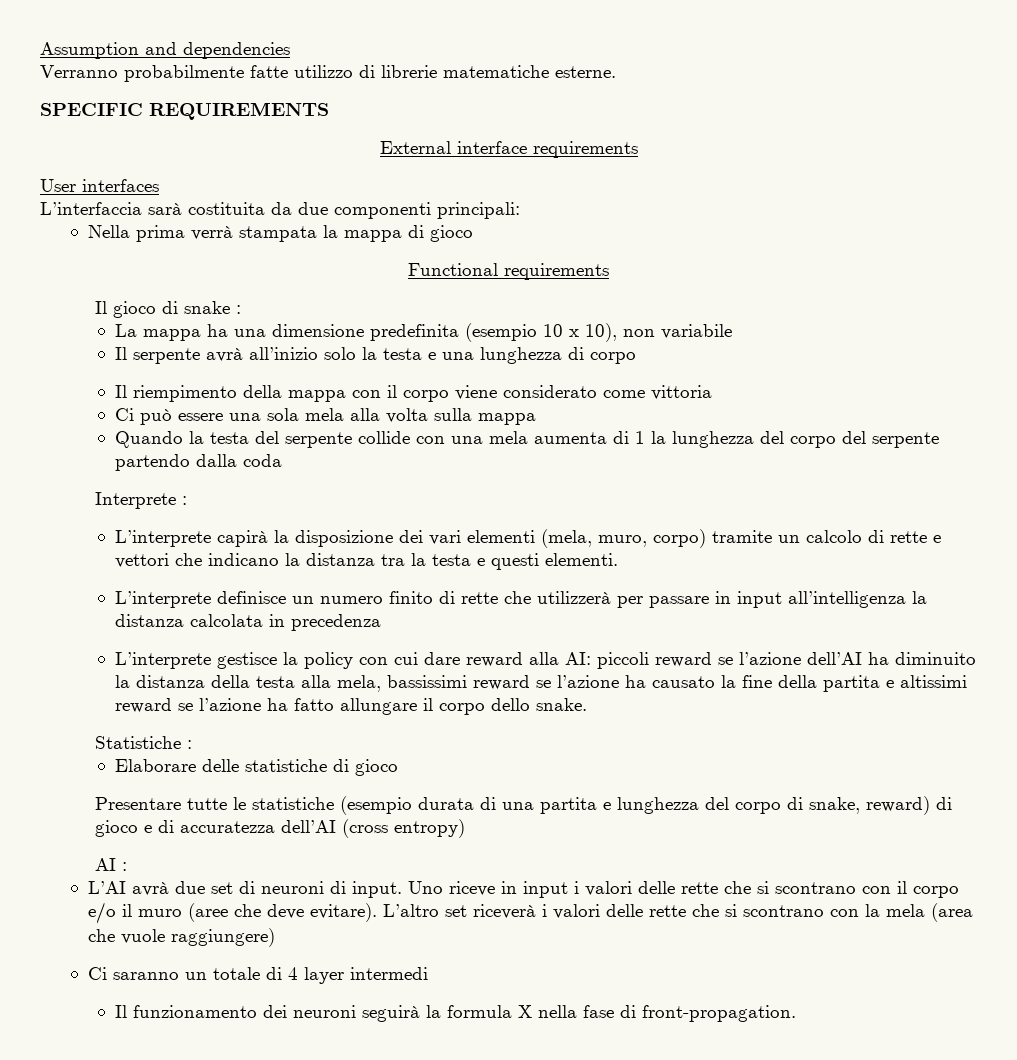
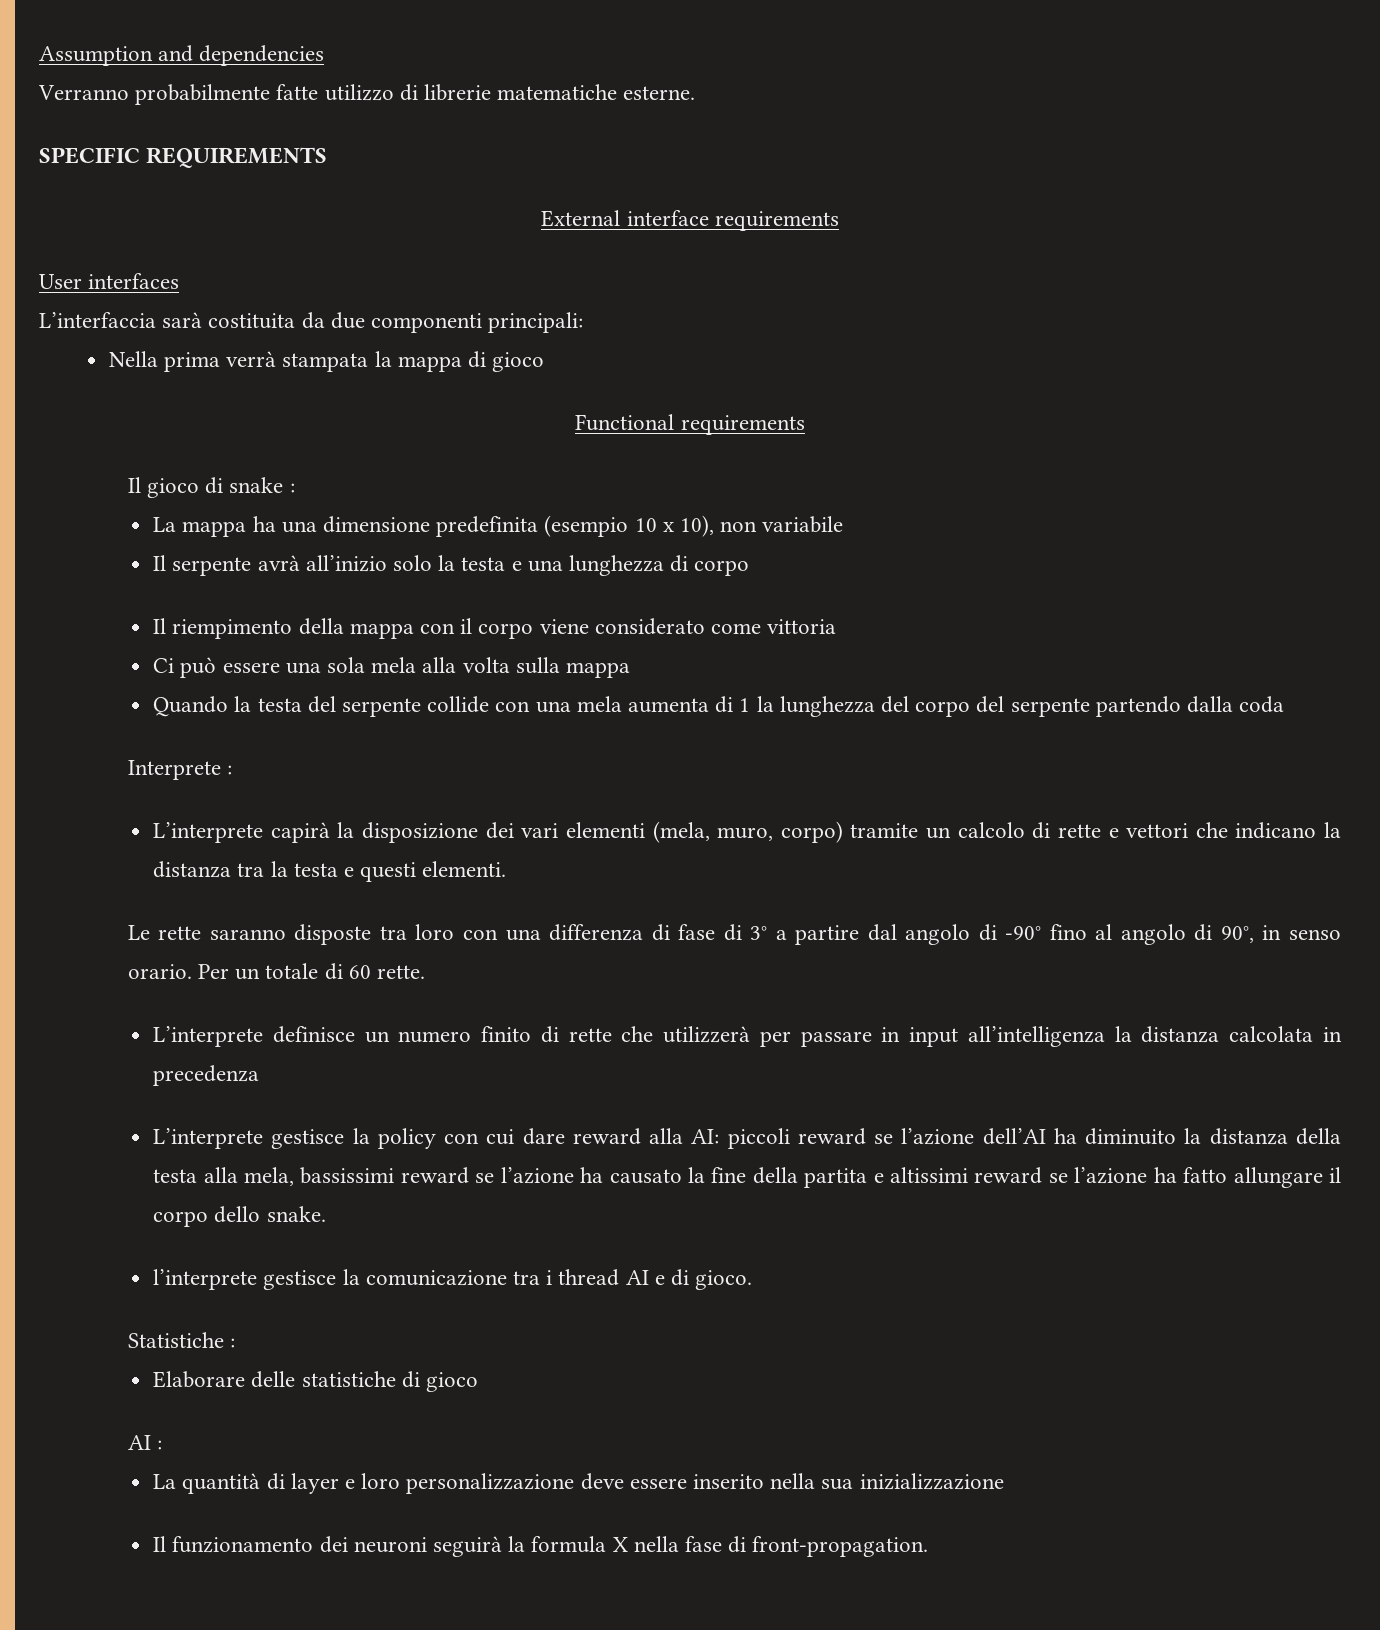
+ Le rette saranno disposte tra loro con una differenza di fase di 3° a partire dal angolo di -90° fino al angolo di 90°, in senso orario. Per un totale di 60 rette.
+ l’interprete gestisce la comunicazione tra i thread AI e di gioco.
- Presentare tutte le statistiche (esempio durata di una partita e lunghezza del corpo di snake, reward) di gioco e di accuratezza dell’AI (cross entropy)
  AI :
- L’AI avrà due set di neuroni di input. Uno riceve in input i valori delle rette che si scontrano con il corpo e/o il muro (aree che deve evitare). L’altro set riceverà i valori delle rette che si scontrano con la mela (area che vuole raggiungere)
- Ci saranno un totale di 4 layer intermedi
+ La quantità di layer e loro personalizzazione deve essere inserito nella sua inizializzazione

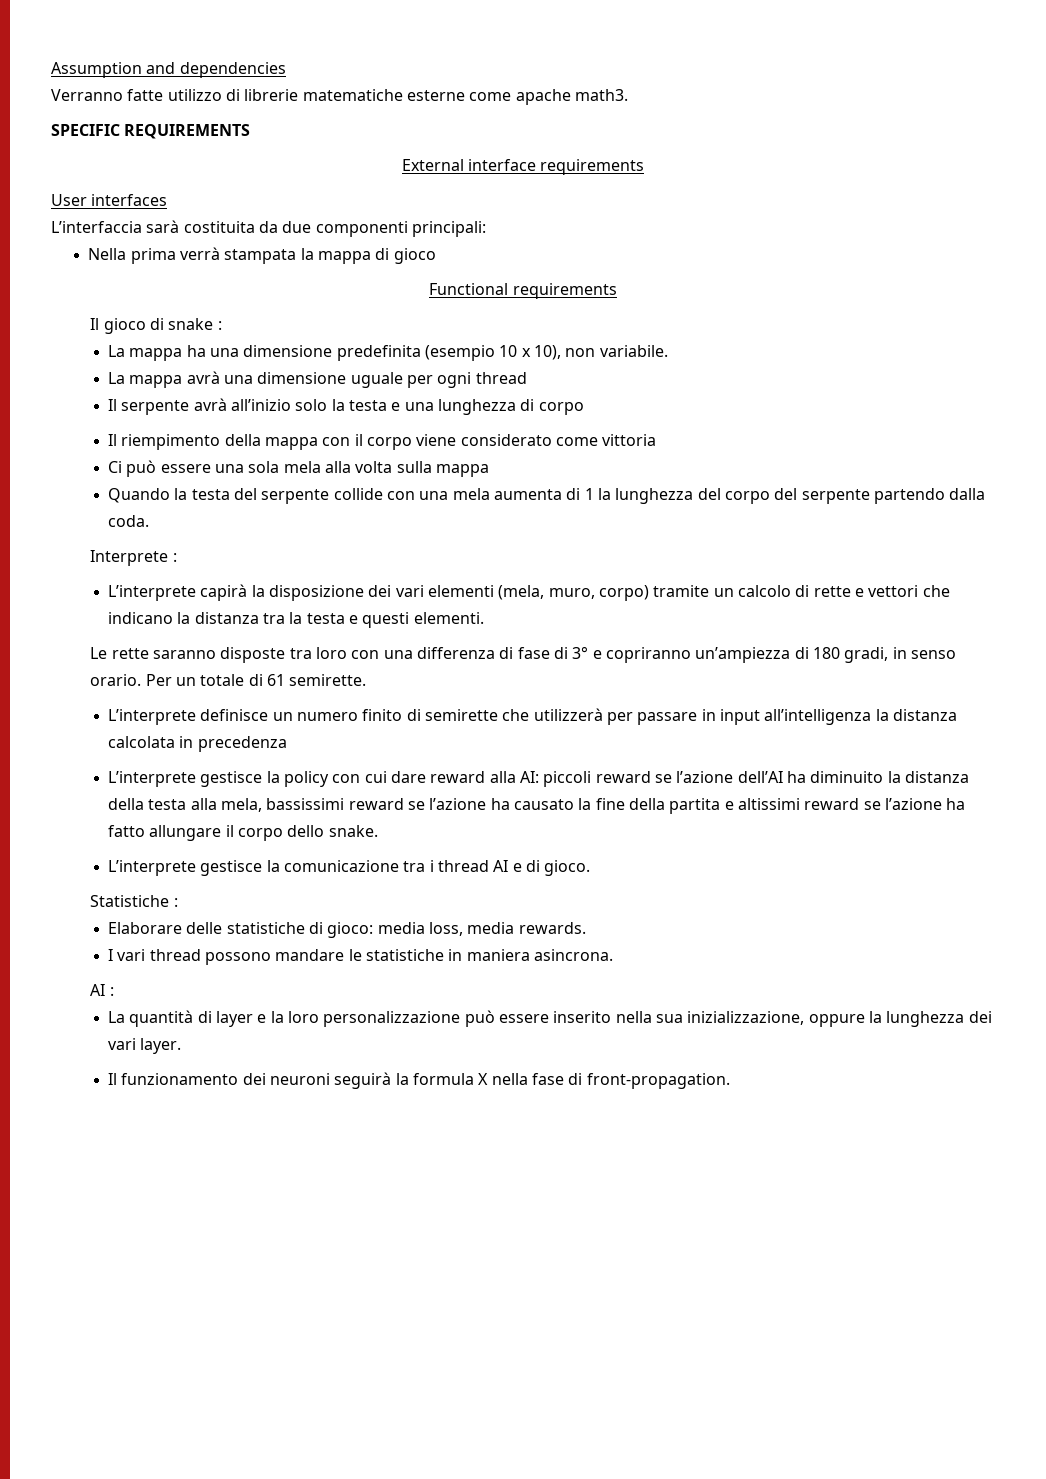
- Verranno probabilmente fatte utilizzo di librerie matematiche esterne.
+ Verranno fatte utilizzo di librerie matematiche esterne come apache math3.
- La mappa ha una dimensione predefinita (esempio 10 x 10), non variabile
+ La mappa ha una dimensione predefinita (esempio 10 x 10), non variabile.
+ La mappa avrà una dimensione uguale per ogni thread
- Quando la testa del serpente collide con una mela aumenta di 1 la lunghezza del corpo del serpente partendo dalla coda
+ Quando la testa del serpente collide con una mela aumenta di 1 la lunghezza del corpo del serpente partendo dalla coda.
- Le rette saranno disposte tra loro con una differenza di fase di 3° a partire dal angolo di -90° fino al angolo di 90°, in senso orario.
+ Le rette saranno disposte tra loro con una differenza di fase di 3° e copriranno un’ampiezza di 180 gradi, in senso orario.
- Per un totale di 60 rette.
+ Per un totale di 61 semirette.
- L’interprete definisce un numero finito di rette che utilizzerà per passare in input all’intelligenza la distanza calcolata in precedenza
+ L’interprete definisce un numero finito di semirette che utilizzerà per passare in input all’intelligenza la distanza calcolata in precedenza
- l’interprete gestisce la comunicazione tra i thread AI e di gioco.
+ L’interprete gestisce la comunicazione tra i thread AI e di gioco.
- Elaborare delle statistiche di gioco
+ Elaborare delle statistiche di gioco: media loss, media rewards.
+ I vari thread possono mandare le statistiche in maniera asincrona.
- La quantità di layer e loro personalizzazione deve essere inserito nella sua inizializzazione
+ La quantità di layer e la loro personalizzazione può essere inserito nella sua inizializzazione, oppure la lunghezza dei vari layer.

